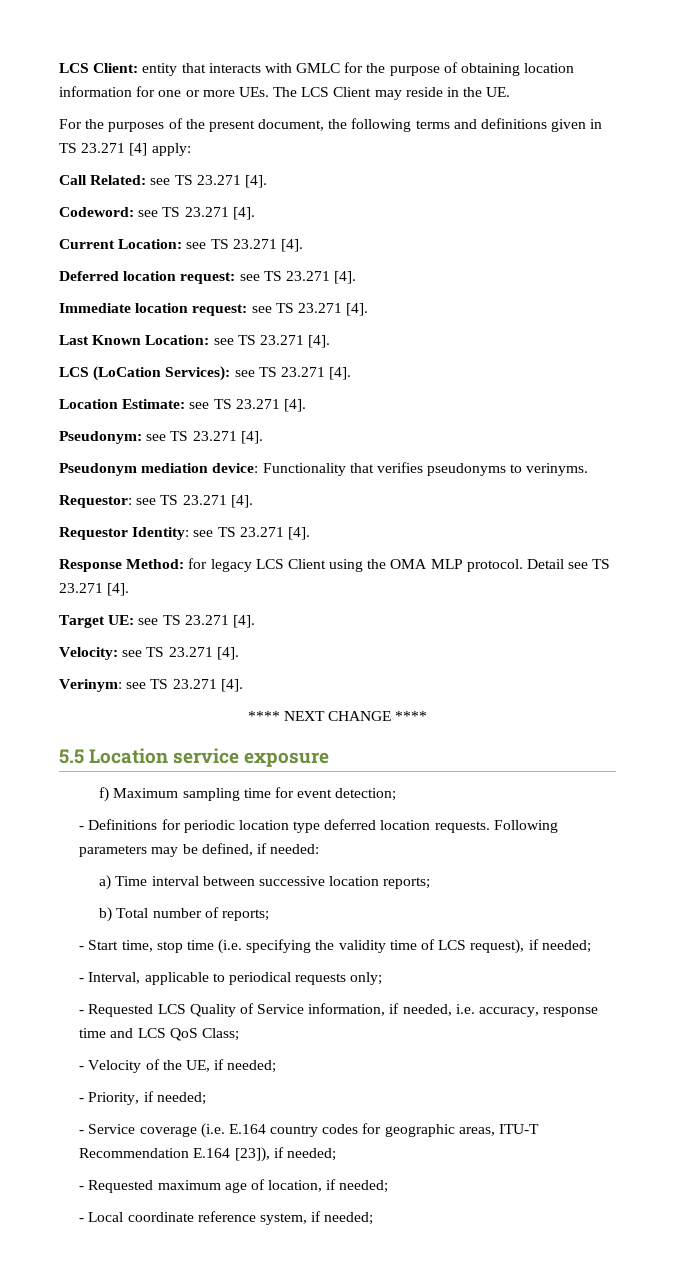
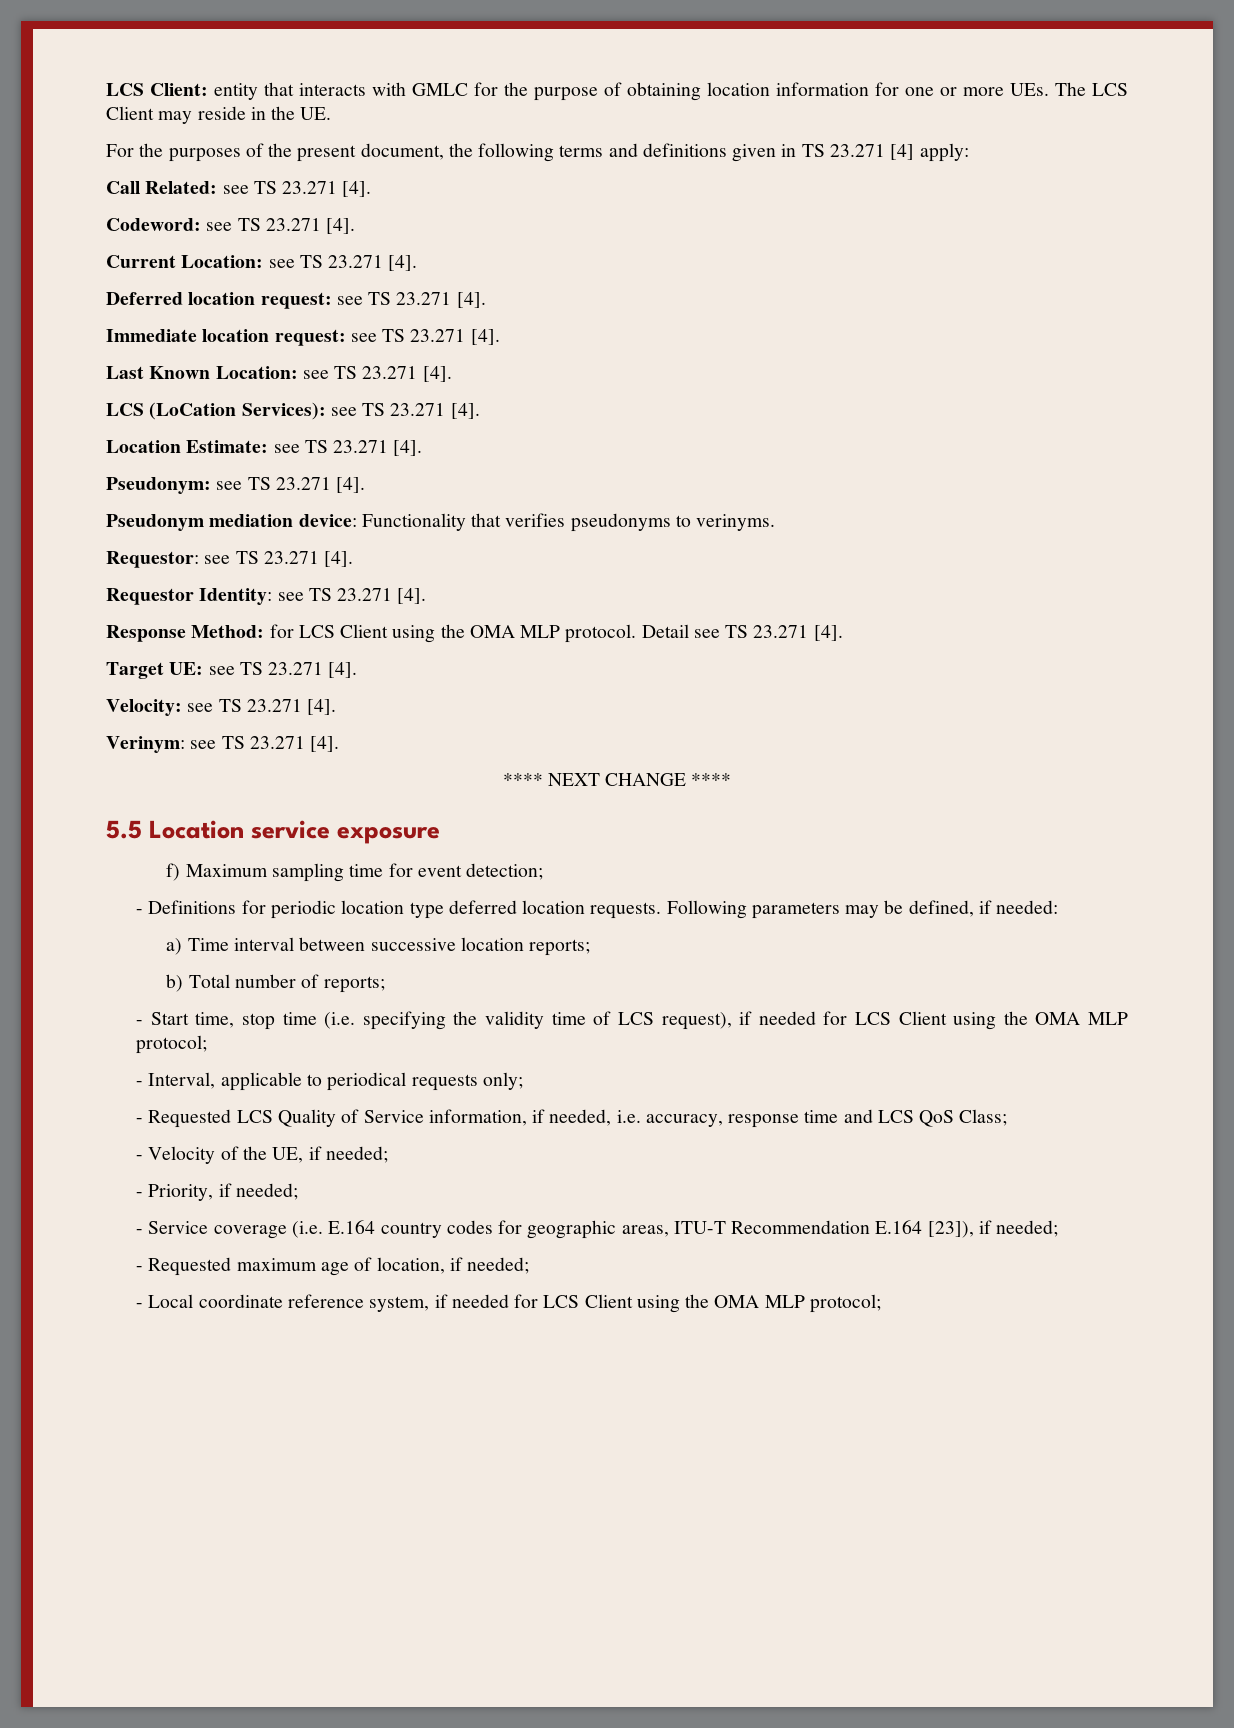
- Response Method: for legacy LCS Client using the OMA MLP protocol.
+ Response Method: for LCS Client using the OMA MLP protocol.
- - Start time, stop time (i.e. specifying the validity time of LCS request), if needed;
+ - Start time, stop time (i.e. specifying the validity time of LCS request), if needed for LCS Client using the OMA MLP protocol;
- - Local coordinate reference system, if needed;
+ - Local coordinate reference system, if needed for LCS Client using the OMA MLP protocol;

